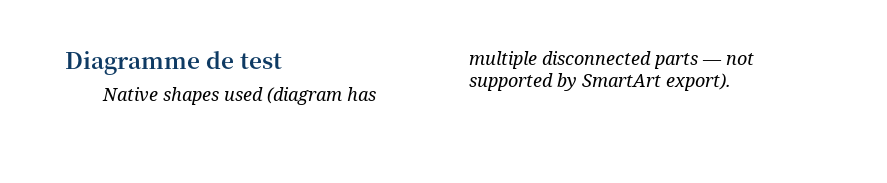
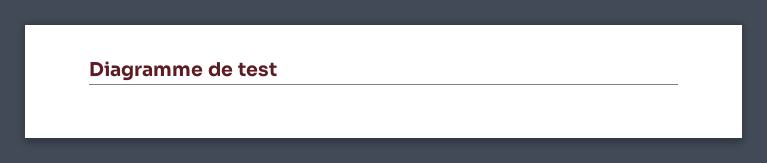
- Native shapes used (diagram has multiple disconnected parts — not supported by SmartArt export).

